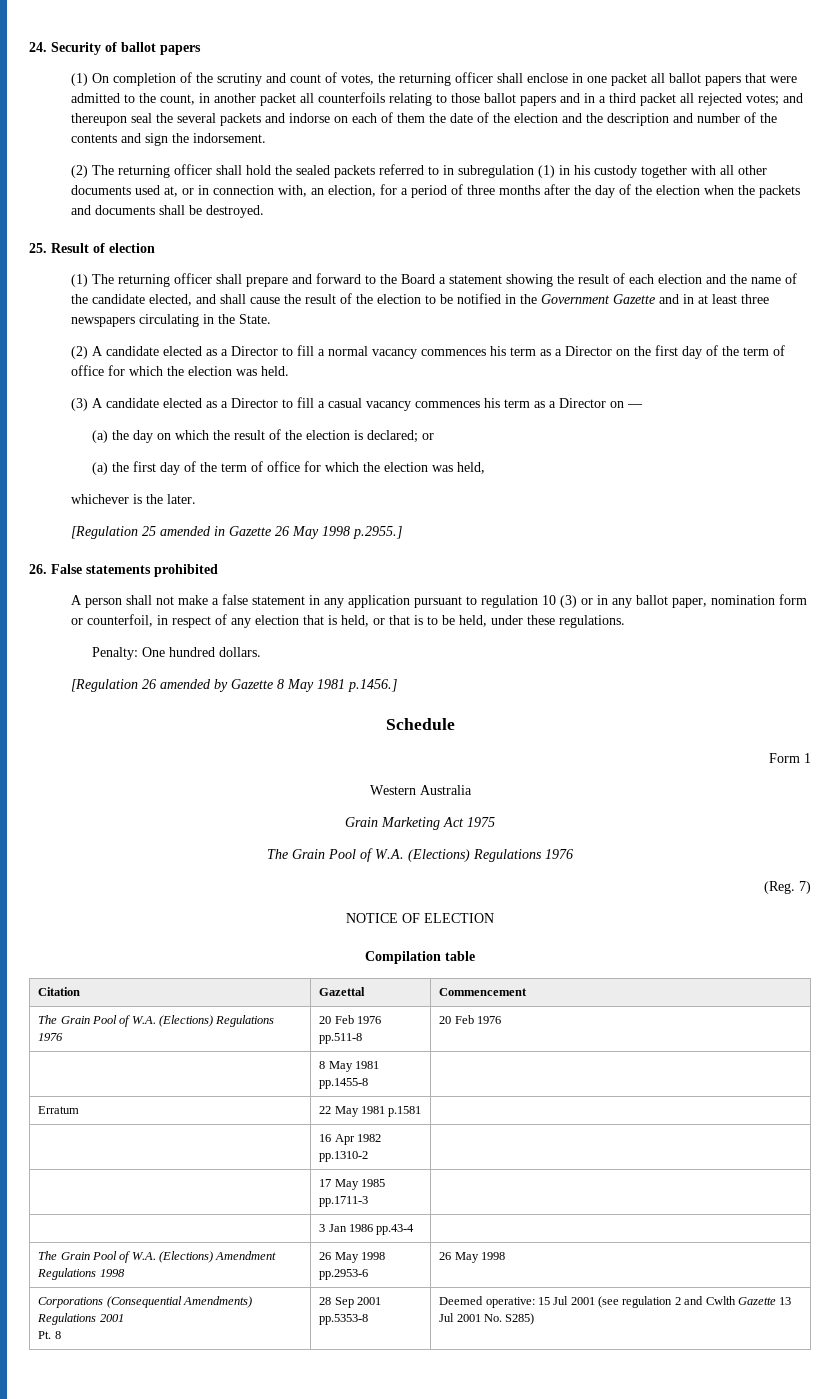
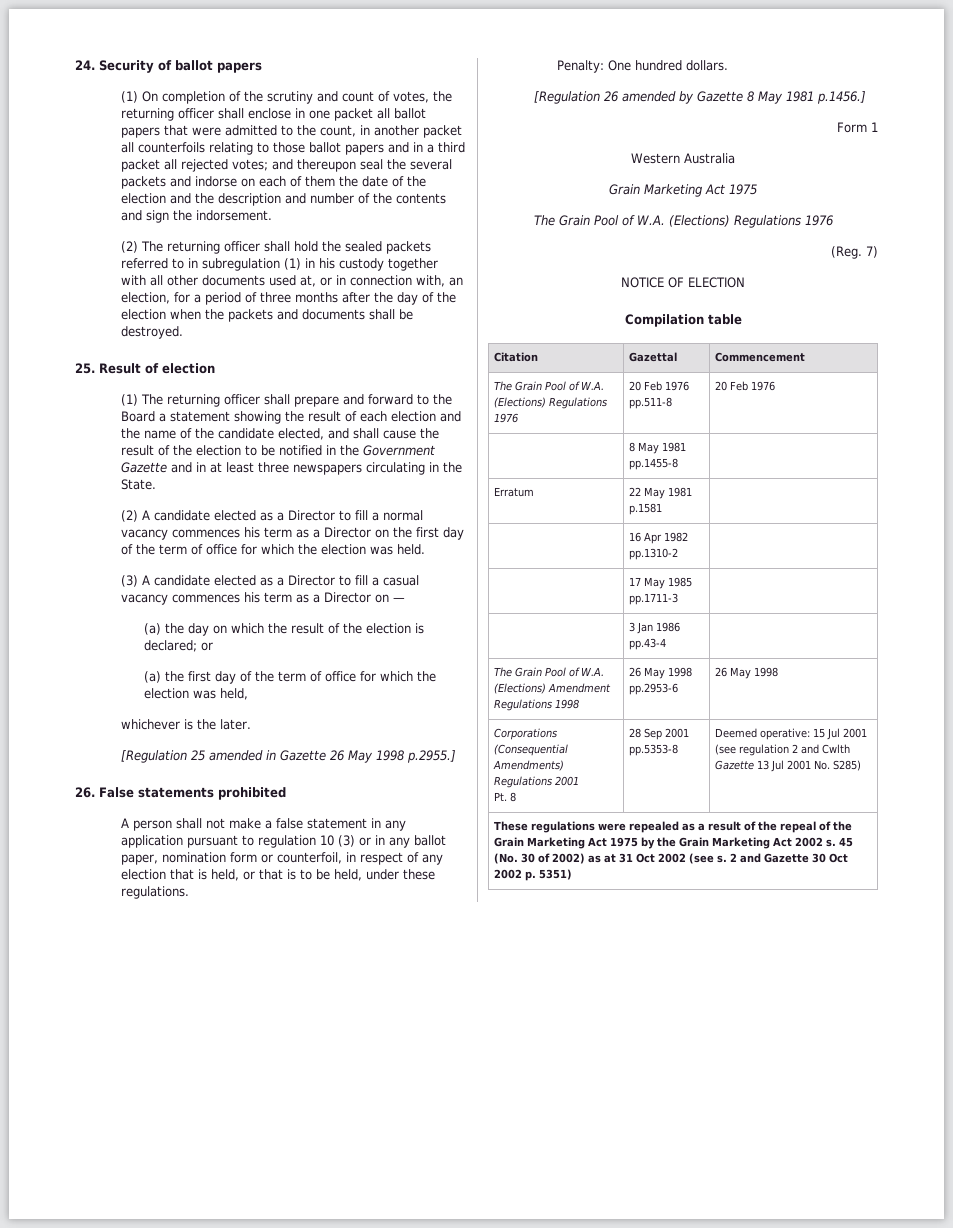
- Schedule
+ These regulations were repealed as a result of the repeal of the Grain Marketing Act 1975 by the Grain Marketing Act 2002 s. 45 (No. 30 of 2002) as at 31 Oct 2002 (see s. 2 and Gazette 30 Oct 2002 p. 5351)

